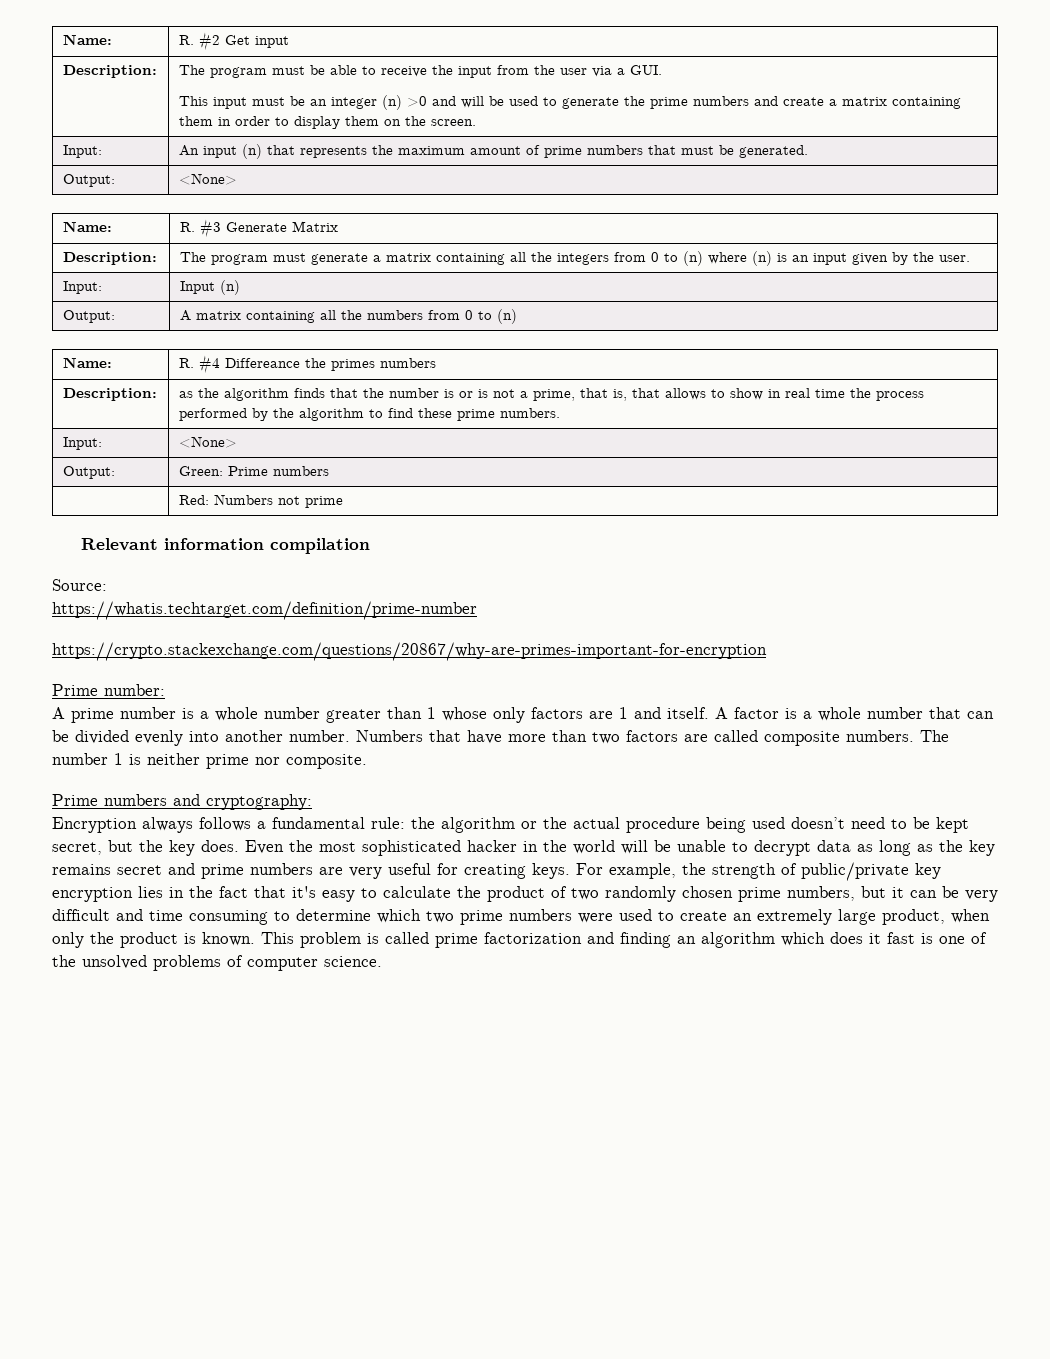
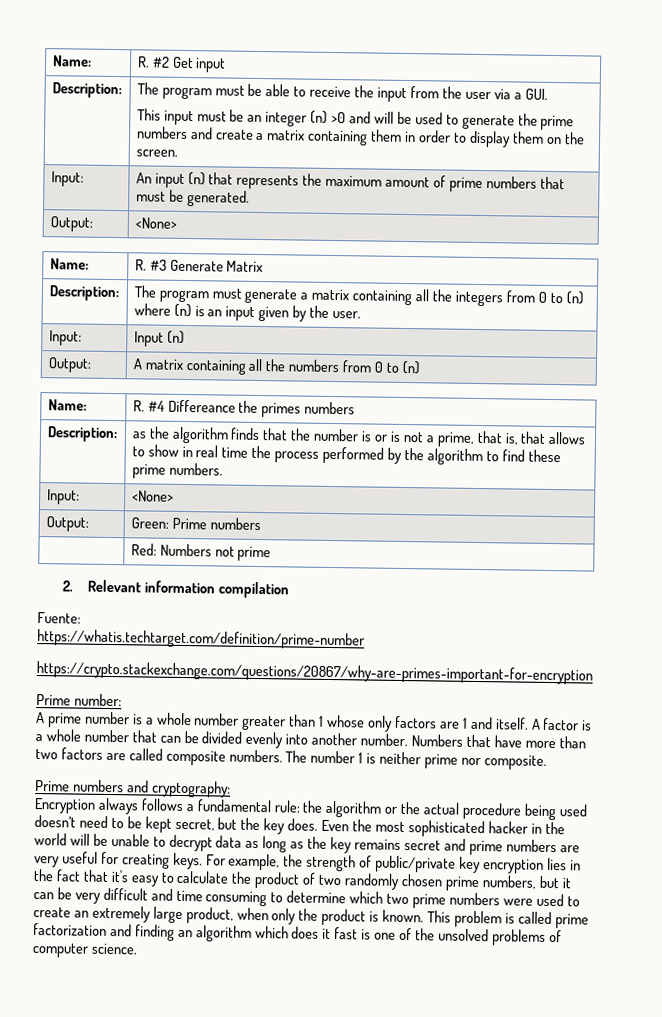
- Relevant information compilation
+ 2. Relevant information compilation
- Source:
+ Fuente:

